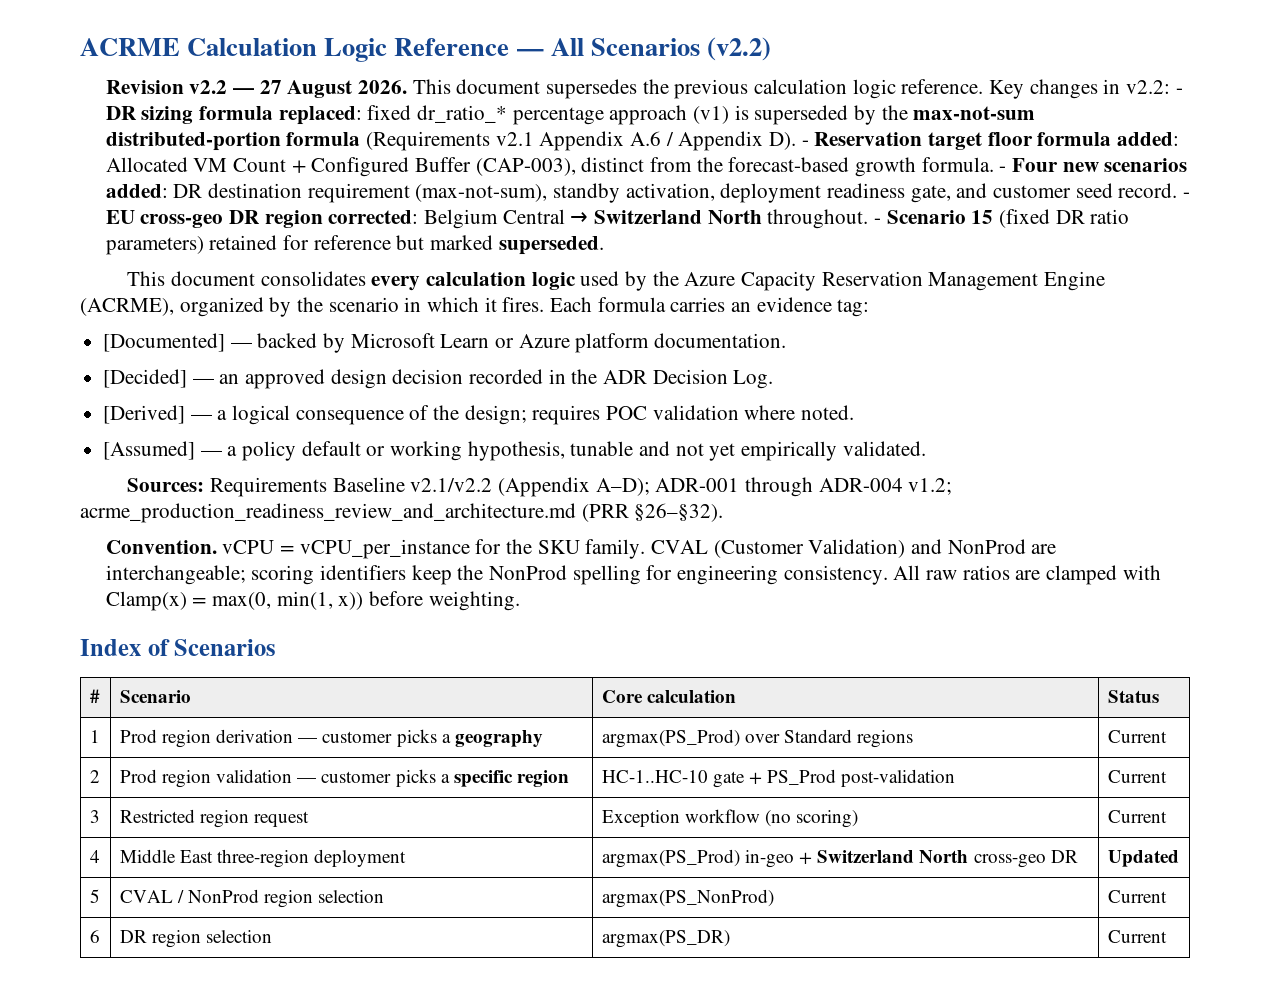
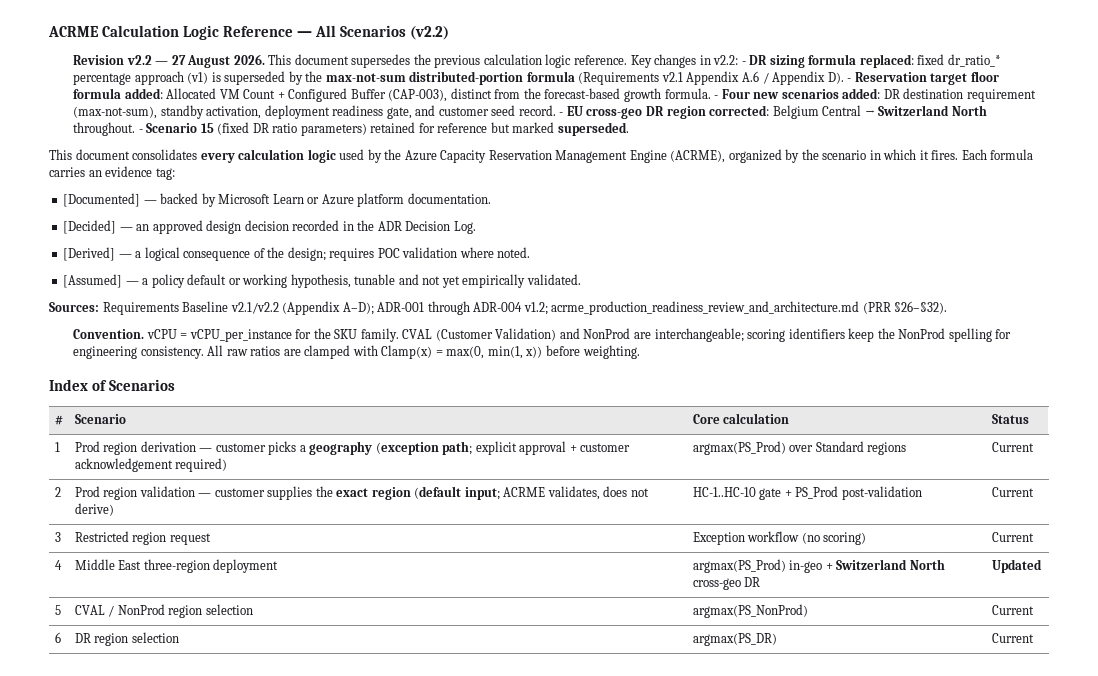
- 1 | Prod region derivation — customer picks a geography | argmax(PS_Prod) over Standard regions | Current
+ 1 | Prod region derivation — customer picks a geography (exception path; explicit approval + customer acknowledgement required) | argmax(PS_Prod) over Standard regions | Current
- 2 | Prod region validation — customer picks a specific region | HC-1..HC-10 gate + PS_Prod post-validation | Current
+ 2 | Prod region validation — customer supplies the exact region (default input; ACRME validates, does not derive) | HC-1..HC-10 gate + PS_Prod post-validation | Current

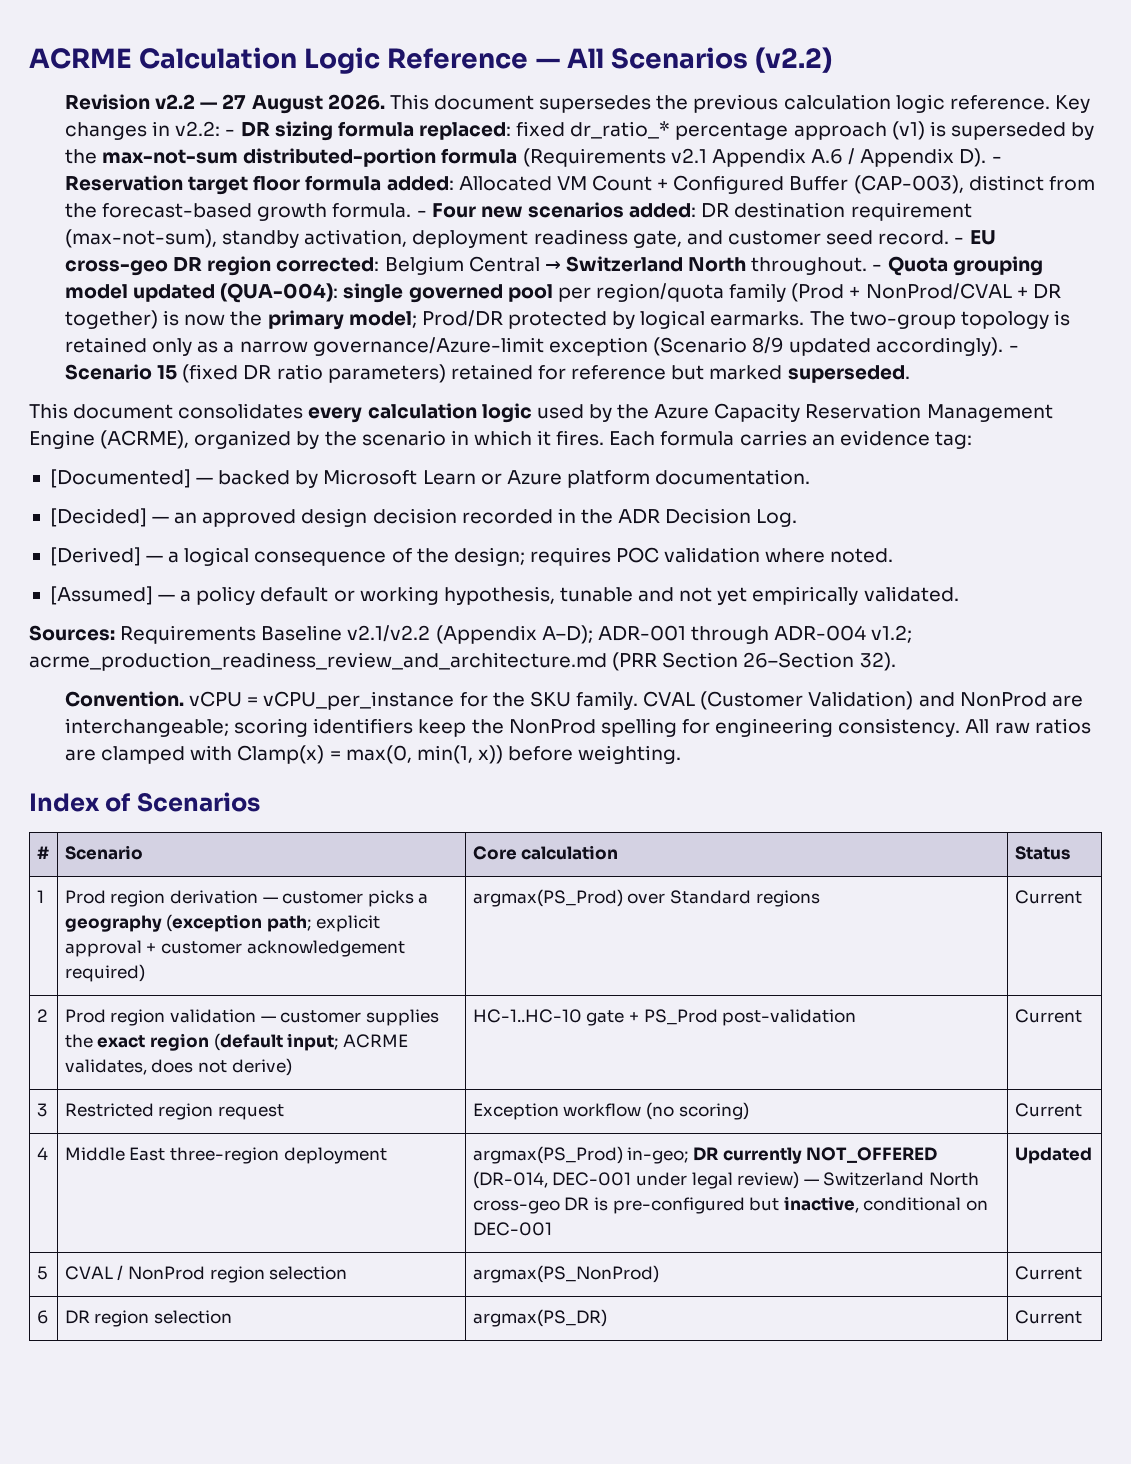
- - Scenario 15 (fixed DR ratio parameters) retained for reference but marked superseded.
+ - Quota grouping model updated (QUA-004): single governed pool per region/quota family (Prod + NonProd/CVAL + DR together) is now the primary model; Prod/DR protected by logical earmarks. The two-group topology is retained only as a narrow governance/Azure-limit exception (Scenario 8/9 updated accordingly). - Scenario 15 (fixed DR ratio parameters) retained for reference but marked superseded.
- Sources: Requirements Baseline v2.1/v2.2 (Appendix A–D); ADR-001 through ADR-004 v1.2; acrme_production_readiness_review_and_architecture.md (PRR §26–§32).
+ Sources: Requirements Baseline v2.1/v2.2 (Appendix A–D); ADR-001 through ADR-004 v1.2; acrme_production_readiness_review_and_architecture.md (PRR Section 26–Section 32).
- 4 | Middle East three-region deployment | argmax(PS_Prod) in-geo + Switzerland North cross-geo DR | Updated
+ 4 | Middle East three-region deployment | argmax(PS_Prod) in-geo; DR currently NOT_OFFERED (DR-014, DEC-001 under legal review) — Switzerland North cross-geo DR is pre-configured but inactive, conditional on DEC-001 | Updated

